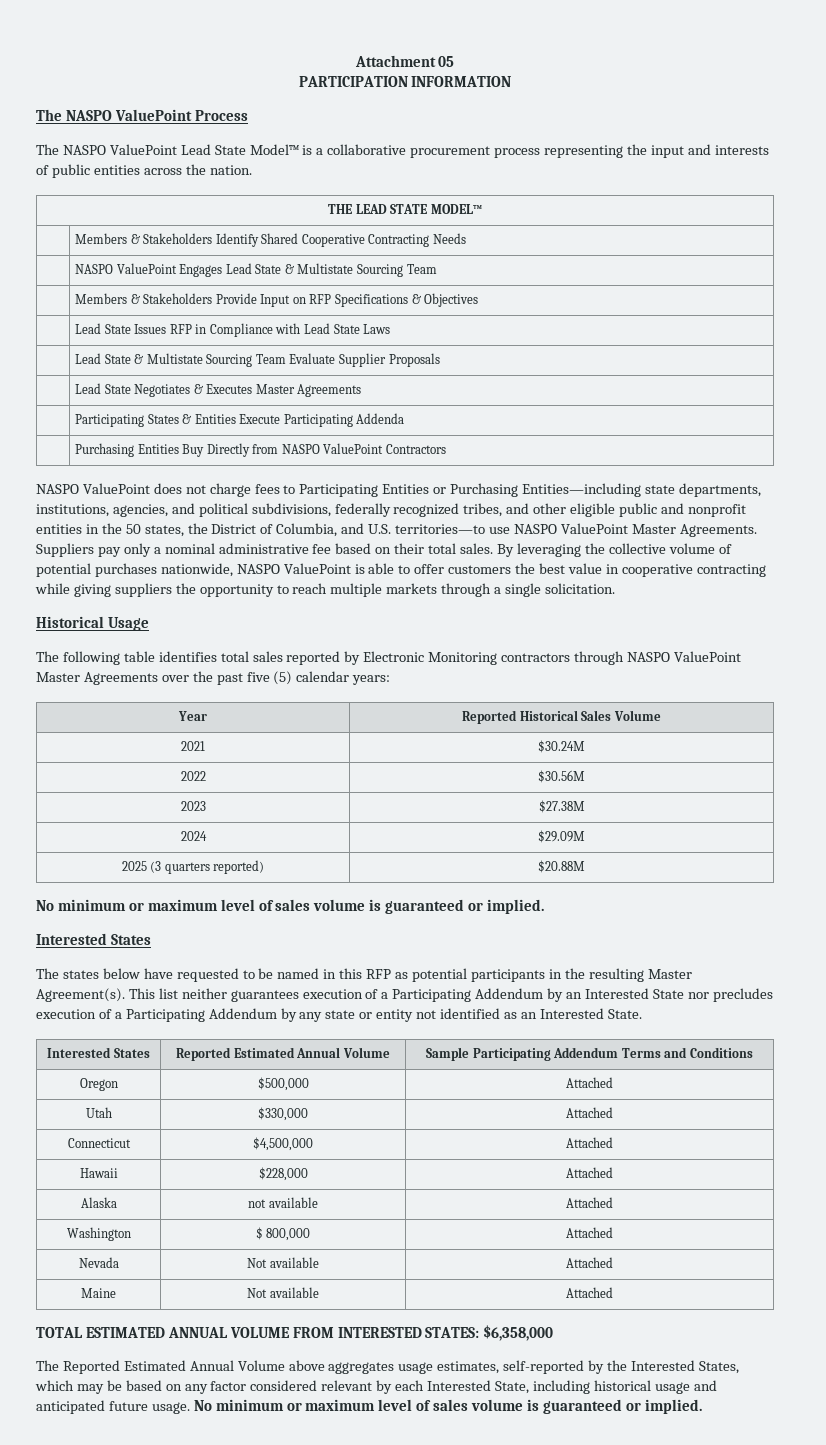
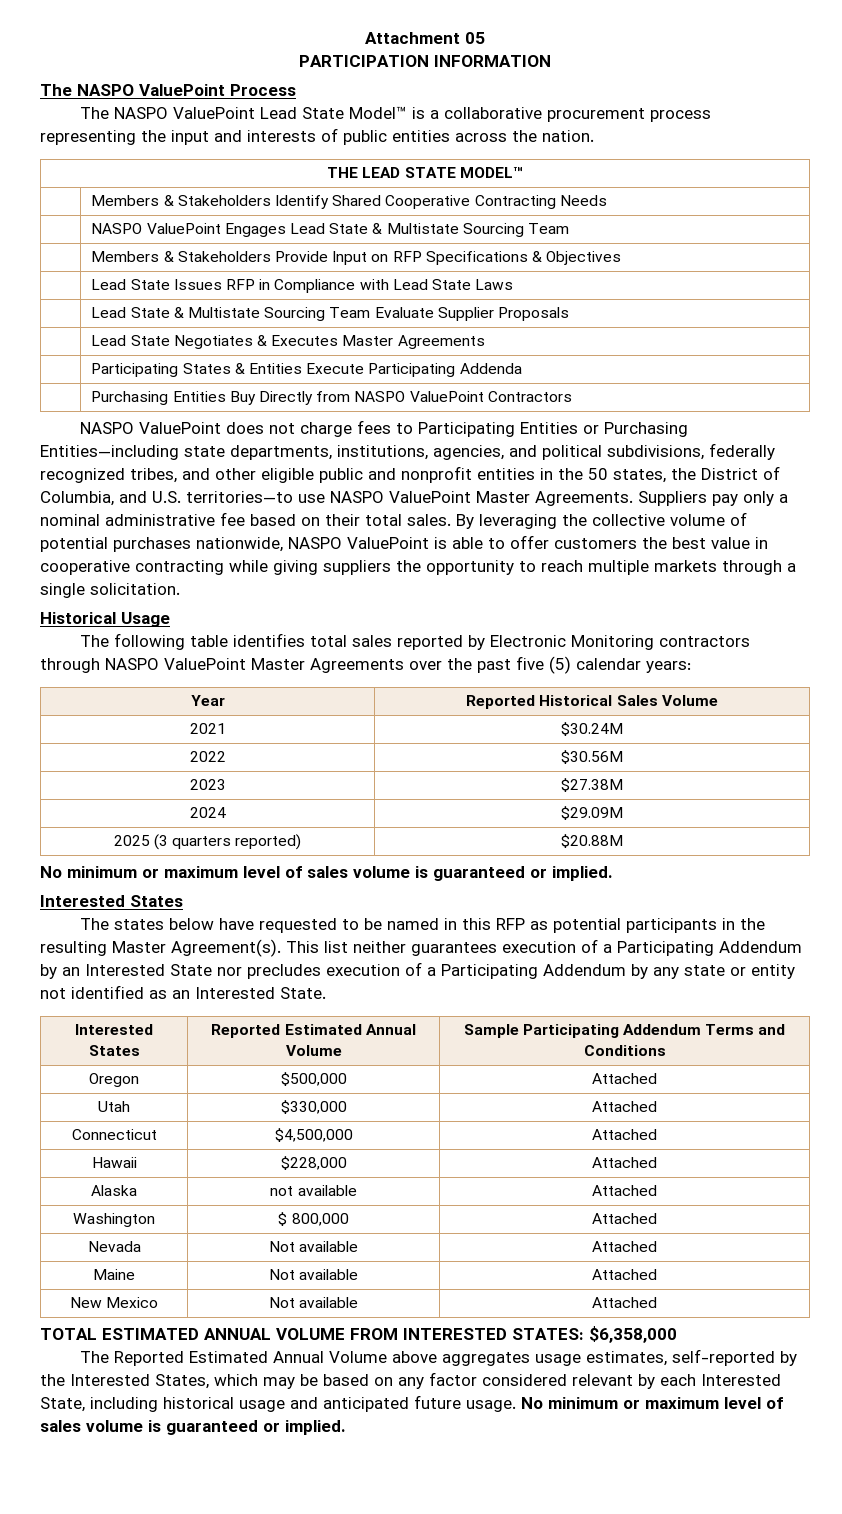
+ New Mexico | Not available | Attached

